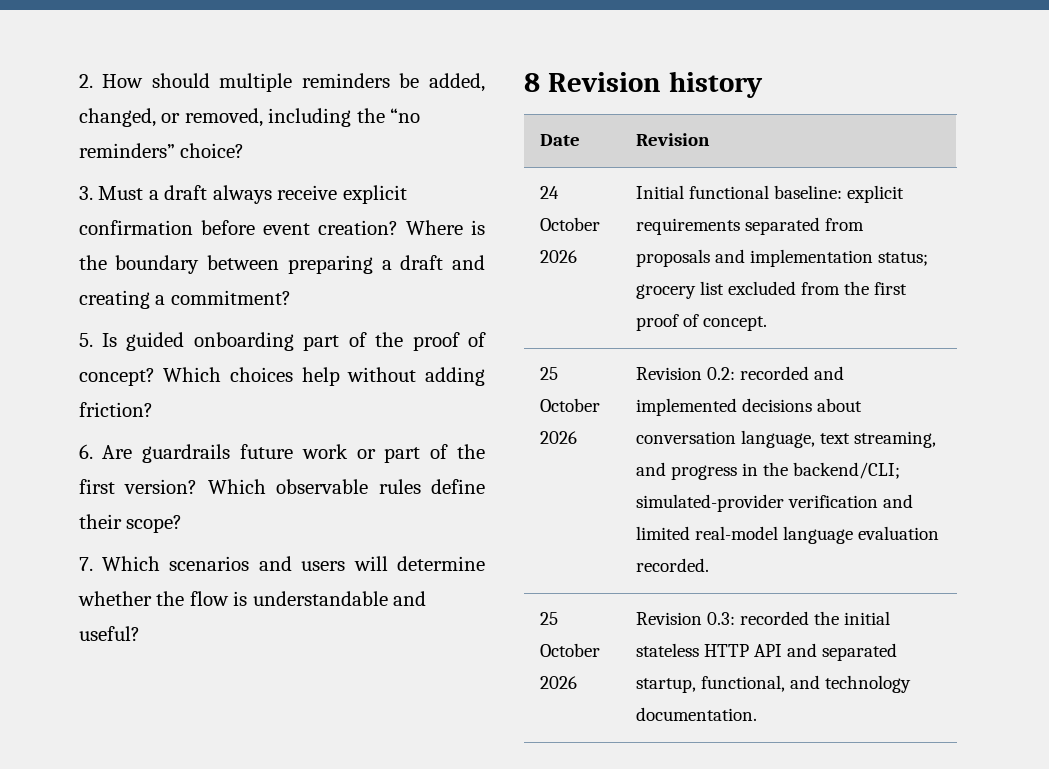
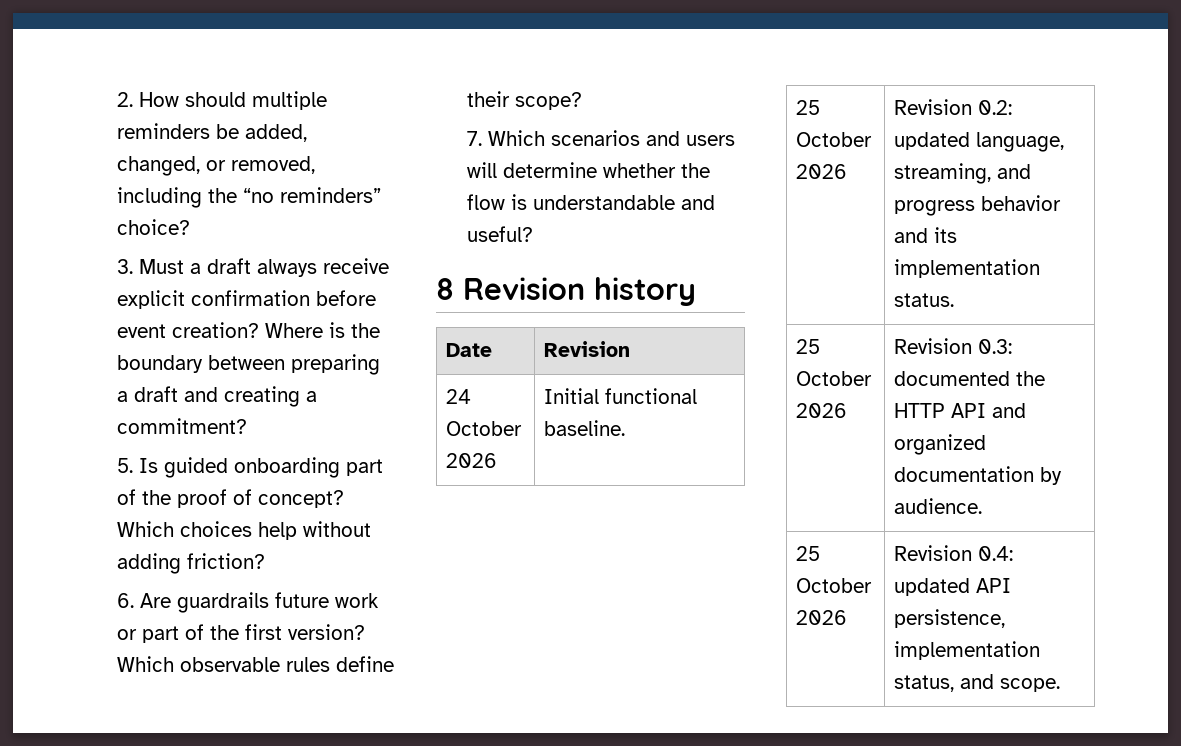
- 24 October 2026 | Initial functional baseline: explicit requirements separated from proposals and implementation status; grocery list excluded from the first proof of concept.
+ 24 October 2026 | Initial functional baseline.
- 25 October 2026 | Revision 0.2: recorded and implemented decisions about conversation language, text streaming, and progress in the backend/CLI; simulated-provider verification and limited real-model language evaluation recorded.
+ 25 October 2026 | Revision 0.2: updated language, streaming, and progress behavior and its implementation status.
- 25 October 2026 | Revision 0.3: recorded the initial stateless HTTP API and separated startup, functional, and technology documentation.
+ 25 October 2026 | Revision 0.3: documented the HTTP API and organized documentation by audience.
+ 25 October 2026 | Revision 0.4: updated API persistence, implementation status, and scope.

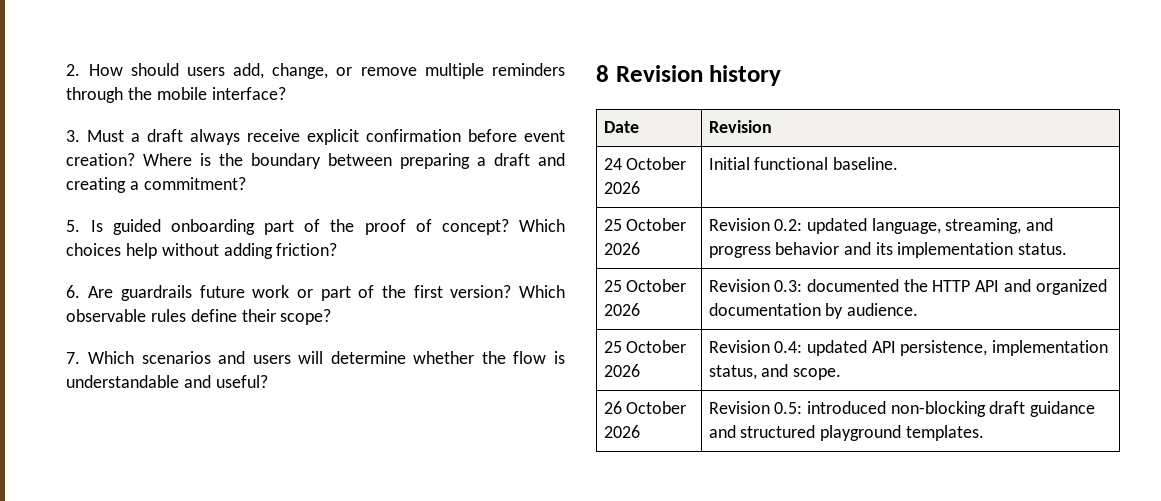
- 2. How should multiple reminders be added, changed, or removed, including the “no reminders” choice?
+ 2. How should users add, change, or remove multiple reminders through the mobile interface?
+ 26 October 2026 | Revision 0.5: introduced non-blocking draft guidance and structured playground templates.

